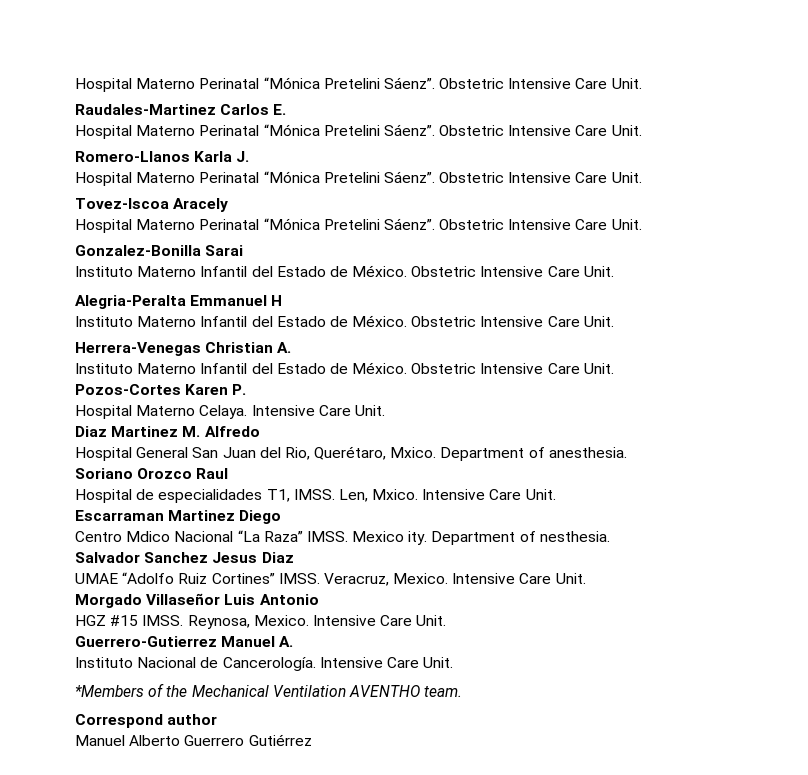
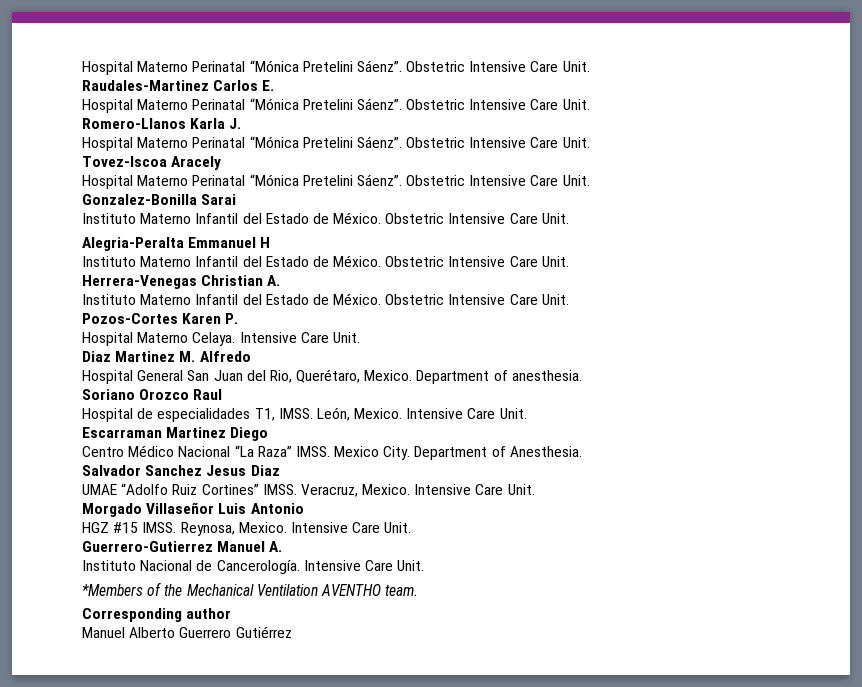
- Hospital General San Juan del Rio, Querétaro, Mxico.
+ Hospital General San Juan del Rio, Querétaro, Mexico.
- Len, Mxico.
+ León, Mexico.
- Centro Mdico Nacional “La Raza” IMSS.
+ Centro Médico Nacional “La Raza” IMSS.
- Mexico ity. Department of nesthesia.
+ Mexico City. Department of Anesthesia.
- Correspond author
+ Corresponding author

